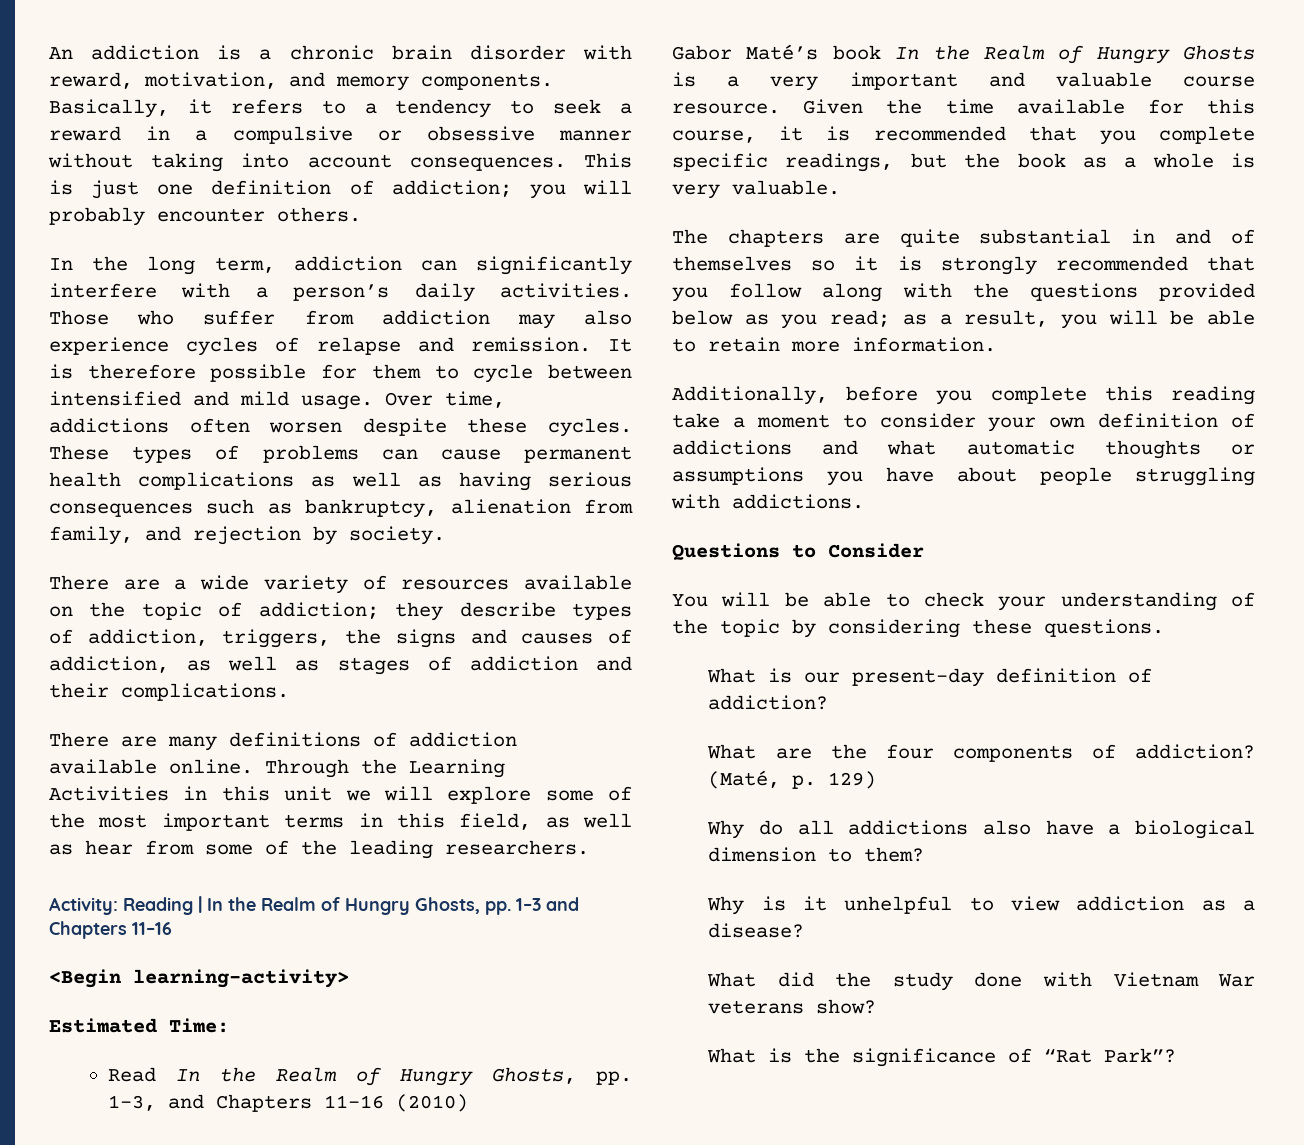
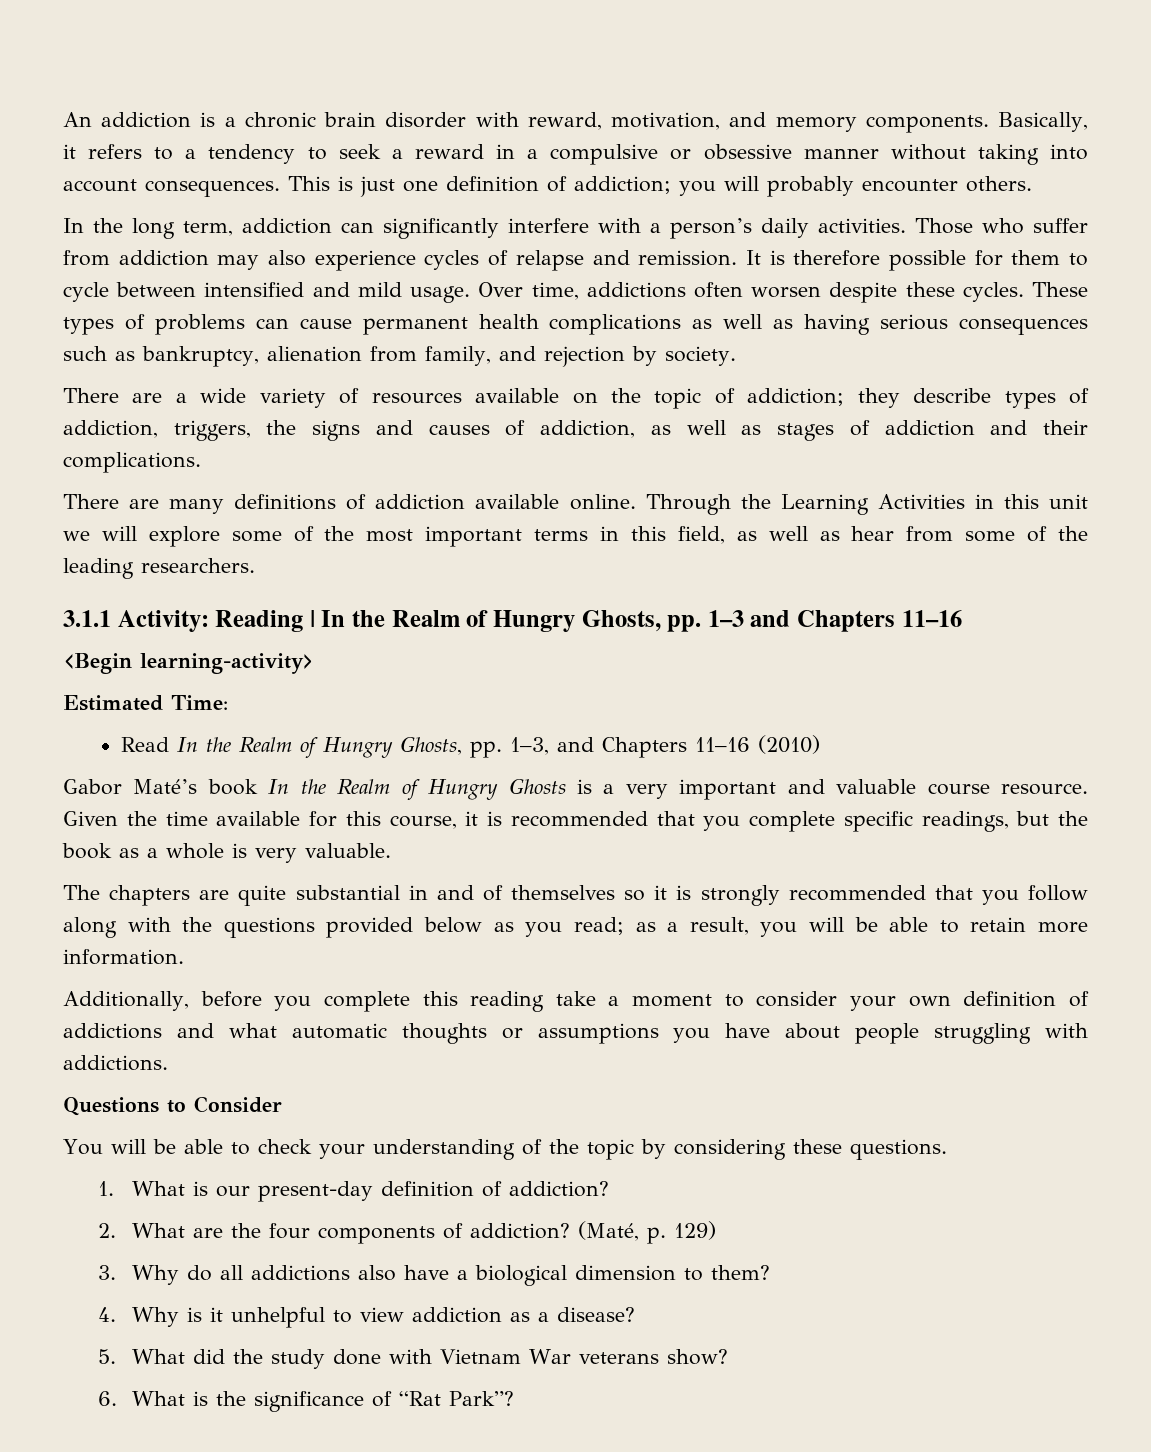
- Activity: Reading | In the Realm of Hungry Ghosts, pp. 1–3 and Chapters 11–16
+ 3.1.1 Activity: Reading | In the Realm of Hungry Ghosts, pp. 1–3 and Chapters 11–16
- What is our present-day definition of addiction?
+ 1. What is our present-day definition of addiction?
- What are the four components of addiction?
+ 2. What are the four components of addiction?
- Why do all addictions also have a biological dimension to them?
+ 3. Why do all addictions also have a biological dimension to them?
- Why is it unhelpful to view addiction as a disease?
+ 4. Why is it unhelpful to view addiction as a disease?
- What did the study done with Vietnam War veterans show?
+ 5. What did the study done with Vietnam War veterans show?
- What is the significance of “Rat Park”?
+ 6. What is the significance of “Rat Park”?

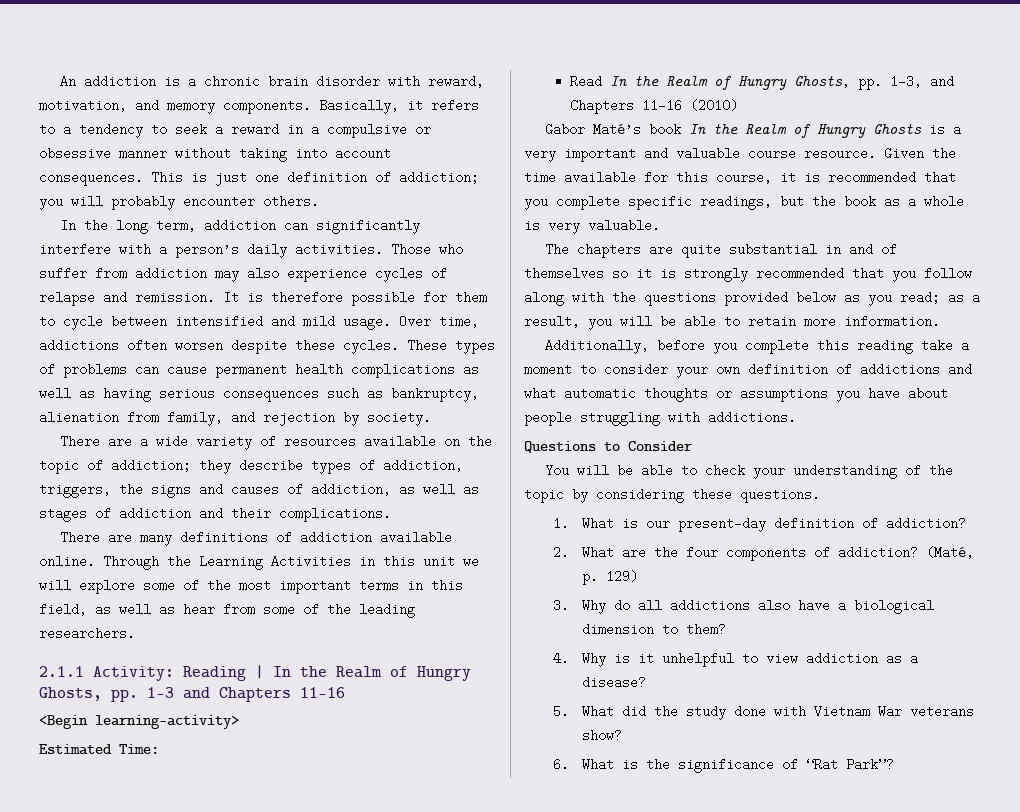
- 3.1.1 Activity: Reading | In the Realm of Hungry Ghosts, pp. 1–3 and Chapters 11–16
+ 2.1.1 Activity: Reading | In the Realm of Hungry Ghosts, pp. 1–3 and Chapters 11–16

